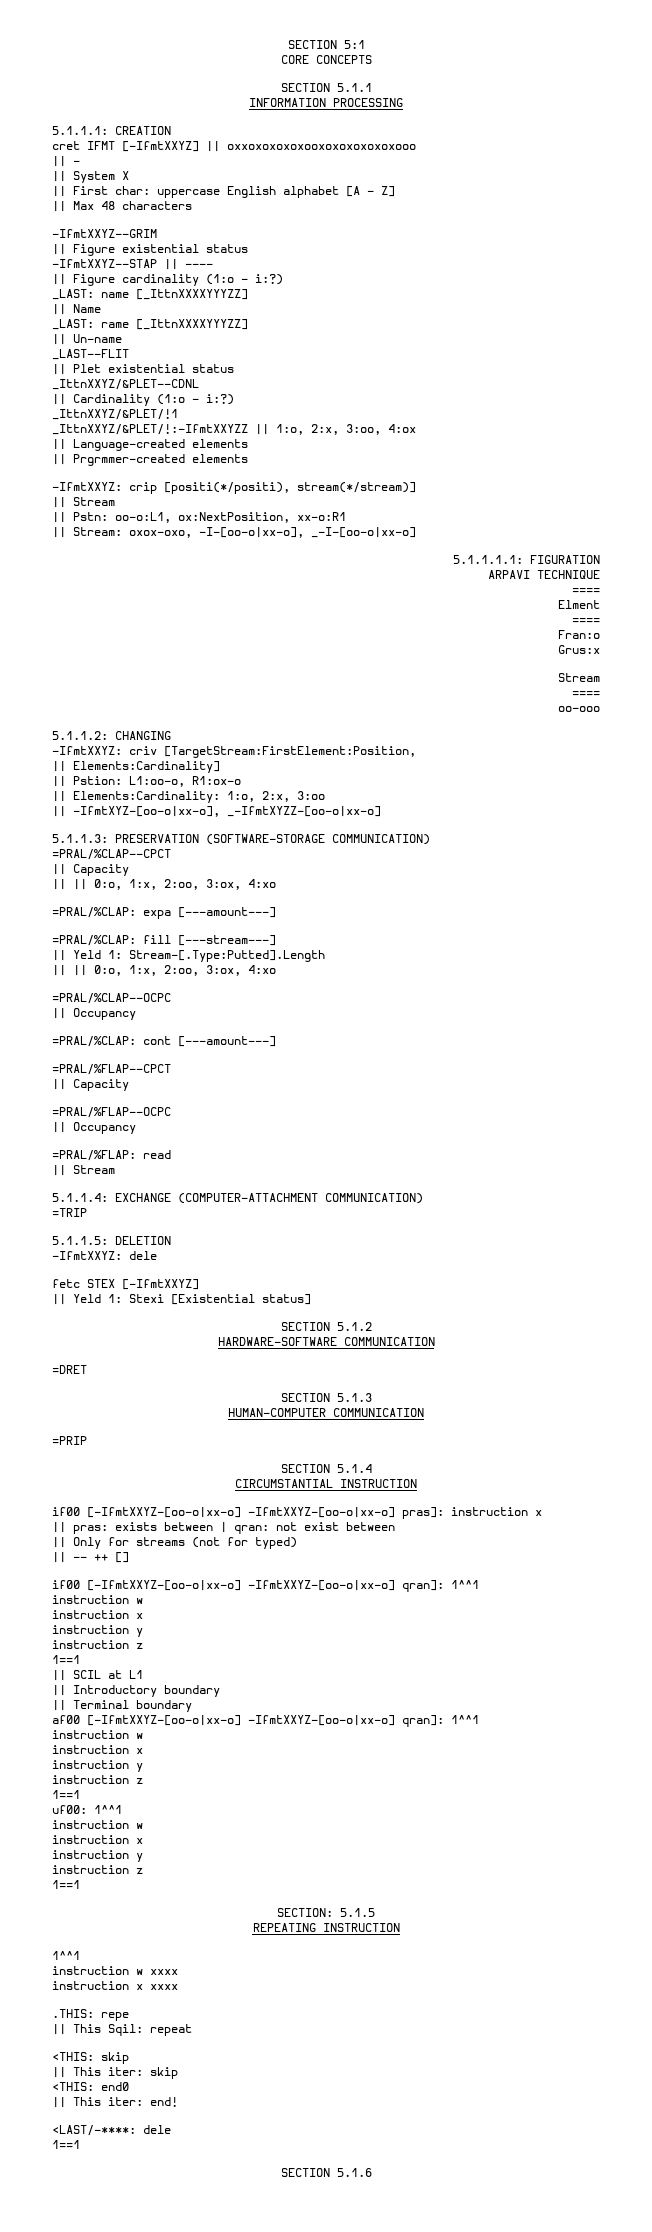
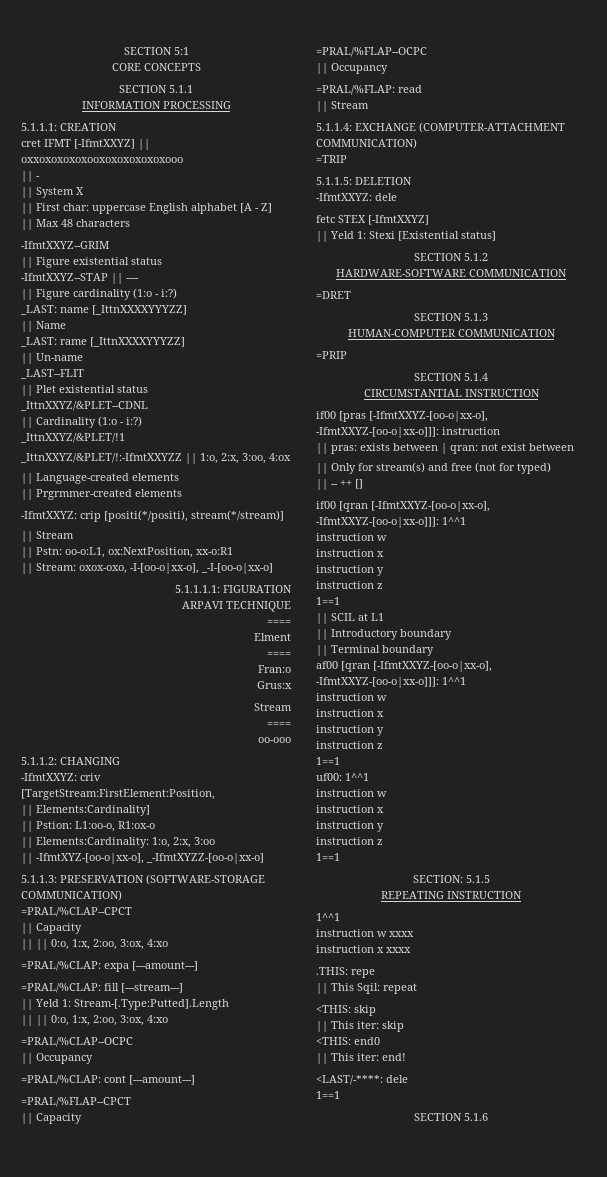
- if00 [-IfmtXXYZ-[oo-o|xx-o] -IfmtXXYZ-[oo-o|xx-o] pras]: instruction x
+ if00 [pras [-IfmtXXYZ-[oo-o|xx-o], -IfmtXXYZ-[oo-o|xx-o]]]: instruction
- || Only for streams (not for typed)
+ || Only for stream(s) and free (not for typed)
- if00 [-IfmtXXYZ-[oo-o|xx-o] -IfmtXXYZ-[oo-o|xx-o] qran]: 1^^1
+ if00 [qran [-IfmtXXYZ-[oo-o|xx-o], -IfmtXXYZ-[oo-o|xx-o]]]: 1^^1
- af00 [-IfmtXXYZ-[oo-o|xx-o] -IfmtXXYZ-[oo-o|xx-o] qran]: 1^^1
+ af00 [qran [-IfmtXXYZ-[oo-o|xx-o], -IfmtXXYZ-[oo-o|xx-o]]]: 1^^1

